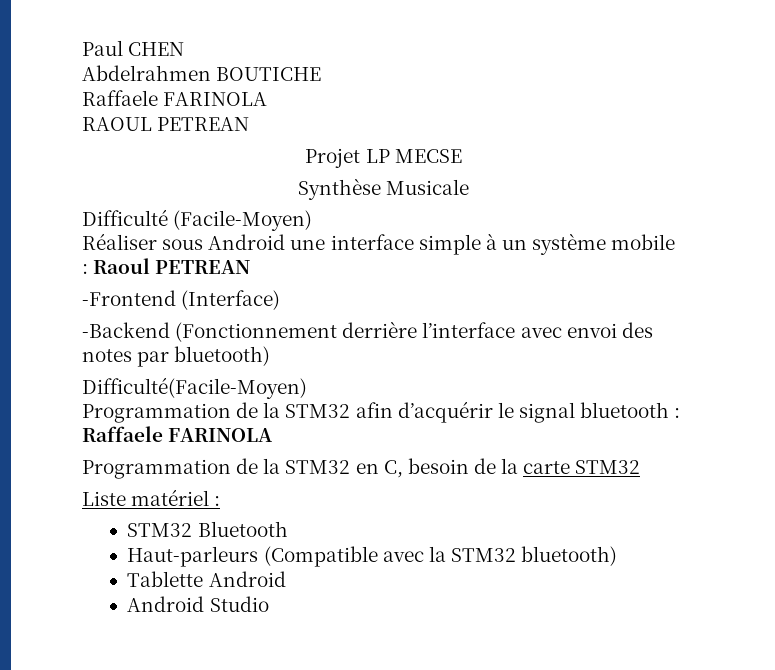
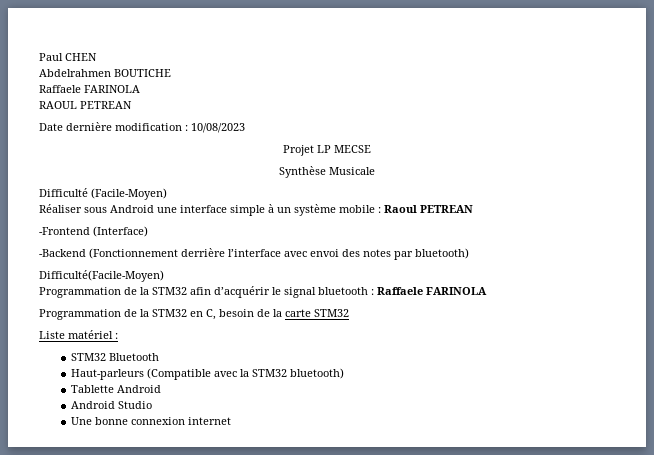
+ Date dernière modification : 10/08/2023
+ Une bonne connexion internet

